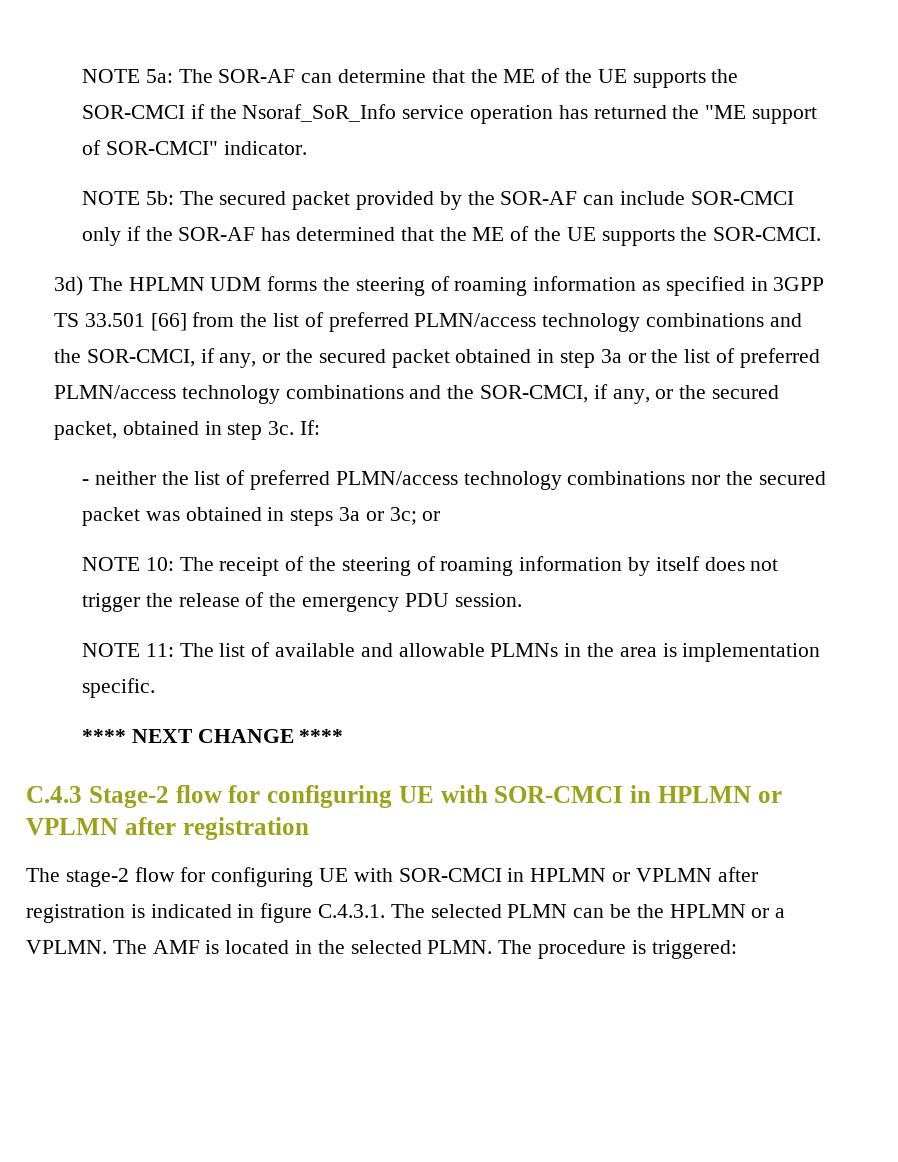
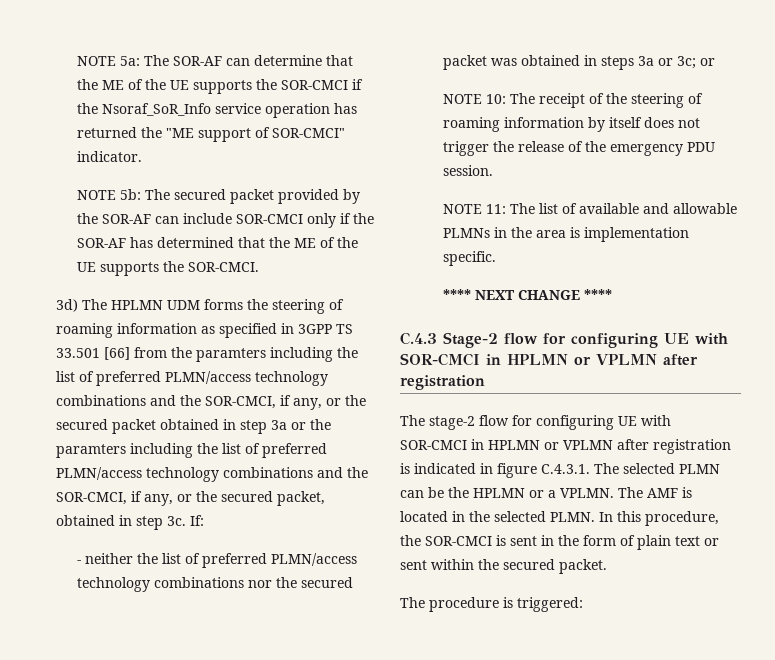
- 3d) The HPLMN UDM forms the steering of roaming information as specified in 3GPP TS 33.501 [66] from the list of preferred PLMN/access technology combinations and the SOR-CMCI, if any, or the secured packet obtained in step 3a or the list of preferred PLMN/access technology combinations and the SOR-CMCI, if any, or the secured packet, obtained in step 3c.
+ 3d) The HPLMN UDM forms the steering of roaming information as specified in 3GPP TS 33.501 [66] from the paramters including the list of preferred PLMN/access technology combinations and the SOR-CMCI, if any, or the secured packet obtained in step 3a or the paramters including the list of preferred PLMN/access technology combinations and the SOR-CMCI, if any, or the secured packet, obtained in step 3c.
- The AMF is located in the selected PLMN. The procedure is triggered:
+ The AMF is located in the selected PLMN. In this procedure, the SOR-CMCI is sent in the form of plain text or sent within the secured packet.
+ The procedure is triggered:

